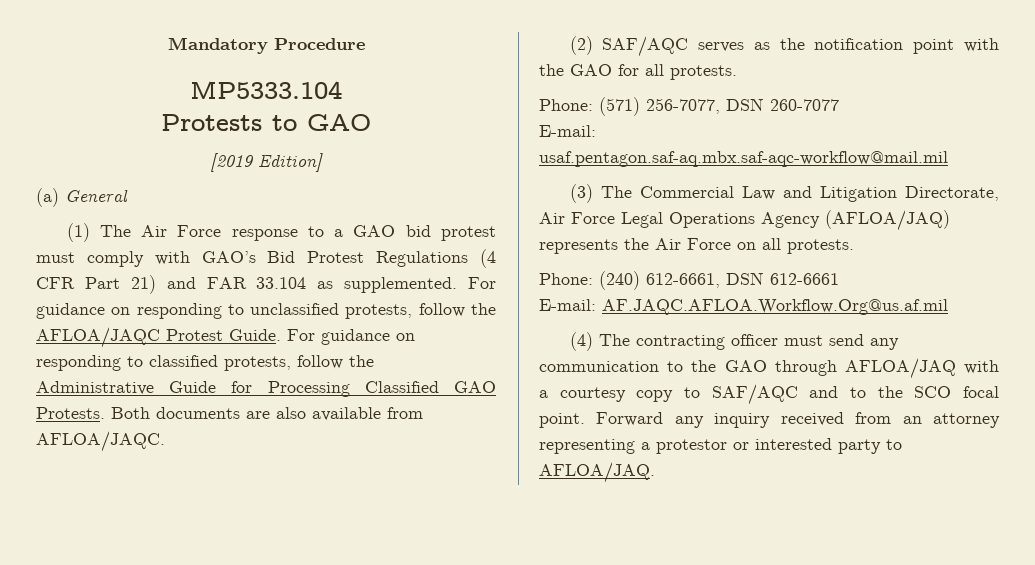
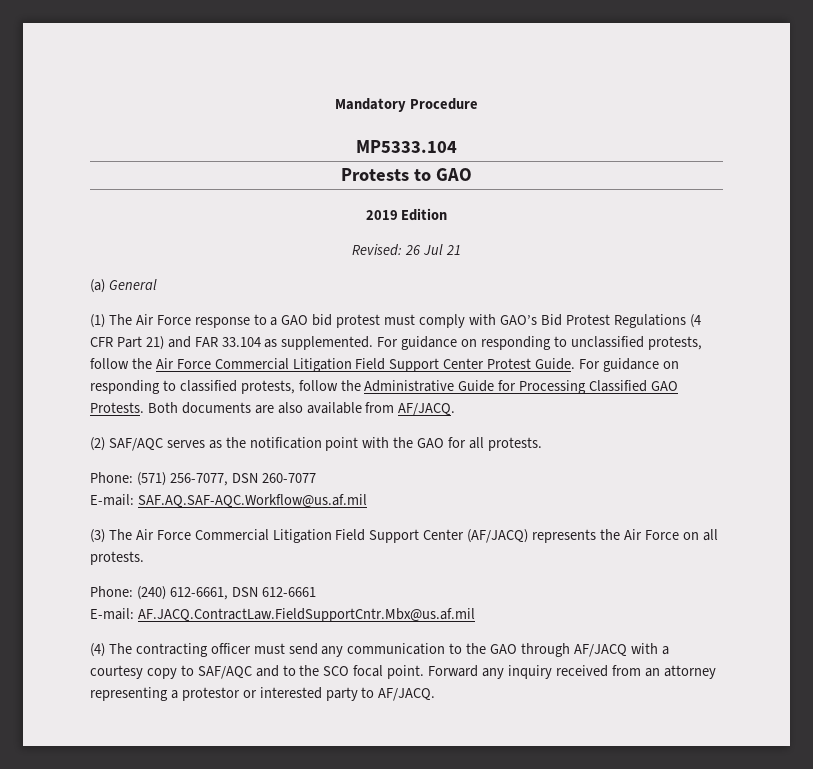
- [2019 Edition]
+ 2019 Edition
+ Revised: 26 Jul 21
- For guidance on responding to unclassified protests, follow the AFLOA/JAQC Protest Guide.
+ For guidance on responding to unclassified protests, follow the Air Force Commercial Litigation Field Support Center Protest Guide.
- Both documents are also available from AFLOA/JAQC.
+ Both documents are also available from AF/JACQ.
- E-mail: usaf.pentagon.saf-aq.mbx.saf-aqc-workflow@mail.mil
+ E-mail: SAF.AQ.SAF-AQC.Workflow@us.af.mil
- (3) The Commercial Law and Litigation Directorate, Air Force Legal Operations Agency (AFLOA/JAQ) represents the Air Force on all protests.
+ (3) The Air Force Commercial Litigation Field Support Center (AF/JACQ) represents the Air Force on all protests.
- E-mail: AF.JAQC.AFLOA.Workflow.Org@us.af.mil
+ E-mail: AF.JACQ.ContractLaw.FieldSupportCntr.Mbx@us.af.mil
- (4) The contracting officer must send any communication to the GAO through AFLOA/JAQ with a courtesy copy to SAF/AQC and to the SCO focal point.
+ (4) The contracting officer must send any communication to the GAO through AF/JACQ with a courtesy copy to SAF/AQC and to the SCO focal point.
- Forward any inquiry received from an attorney representing a protestor or interested party to AFLOA/JAQ.
+ Forward any inquiry received from an attorney representing a protestor or interested party to AF/JACQ.

